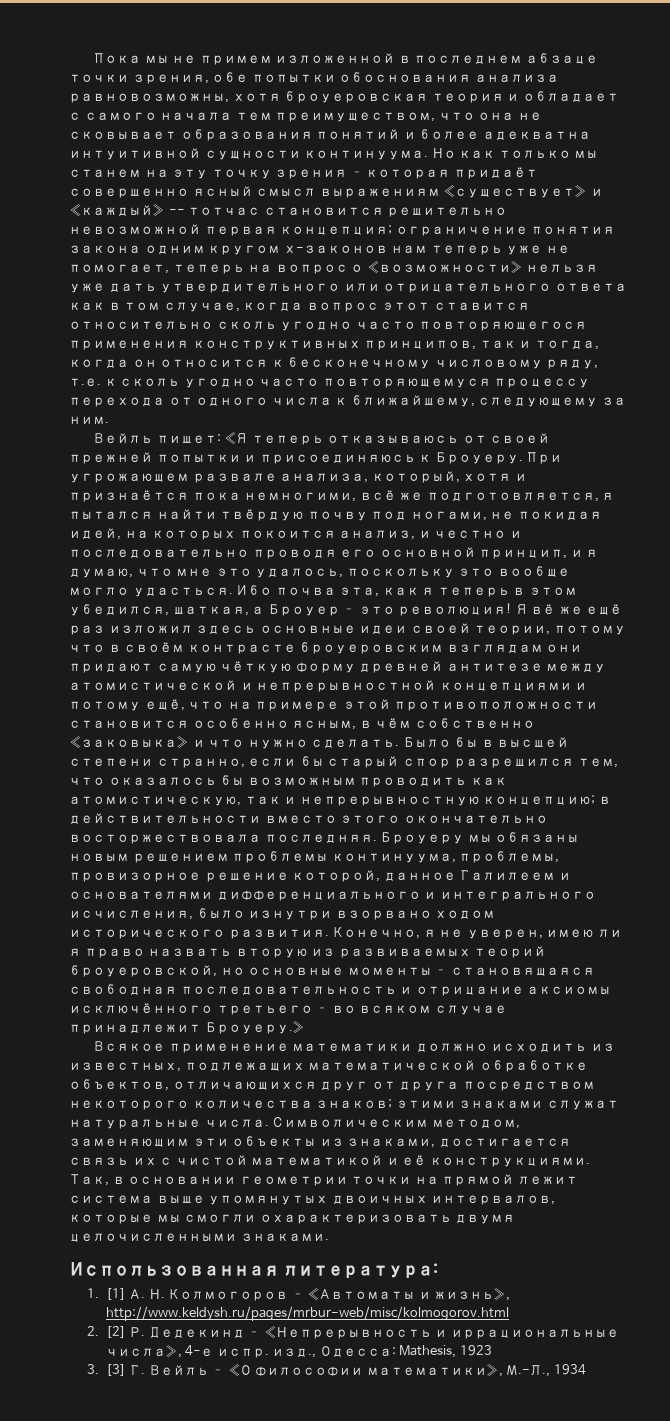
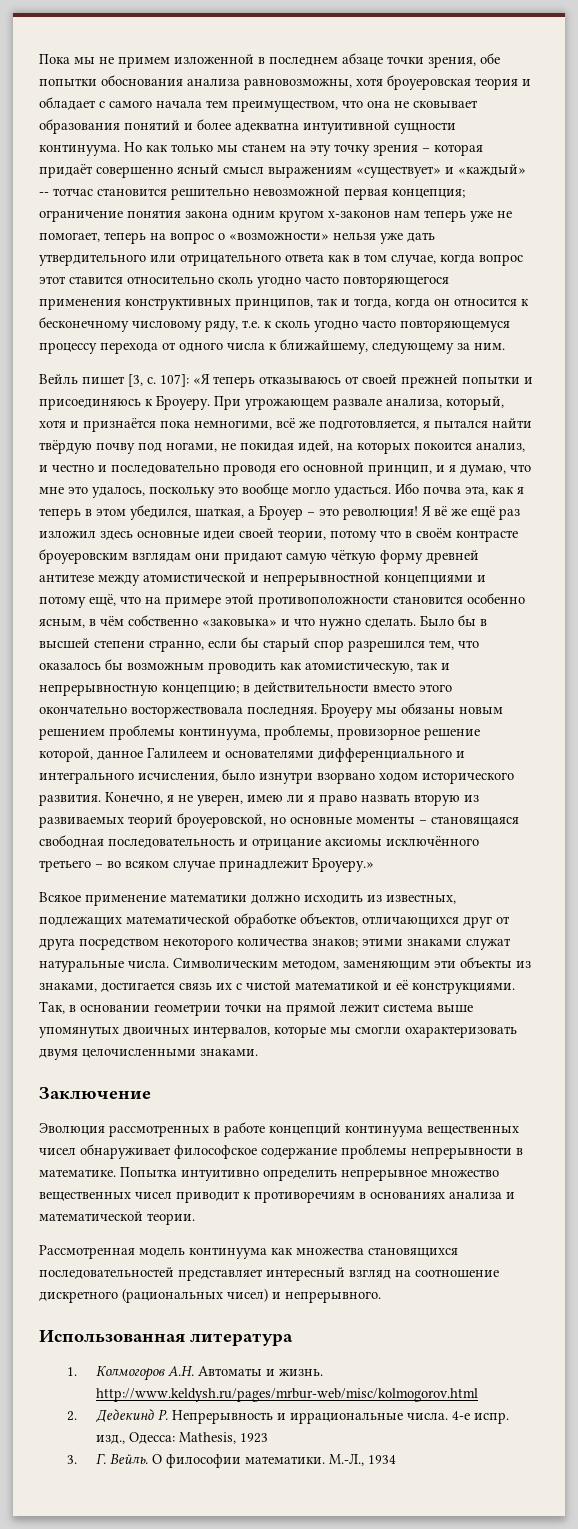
- Вейль пишет: «Я теперь отказываюсь от своей прежней попытки и присоединяюсь к Броуеру.
+ Вейль пишет [3, с. 107]: «Я теперь отказываюсь от своей прежней попытки и присоединяюсь к Броуеру.
+ Заключение
+ Эволюция рассмотренных в работе концепций континуума вещественных чисел обнаруживает философское содержание проблемы непрерывности в математике. Попытка интуитивно определить непрерывное множество вещественных чисел приводит к противоречиям в основаниях анализа и математической теории.
+ Рассмотренная модель континуума как множества становящихся последовательностей представляет интересный взгляд на соотношение дискретного (рациональных чисел) и непрерывного.
- Использованная литература:
+ Использованная литература
- 1. [1] А. Н. Колмогоров – «Автоматы и жизнь», http://www.keldysh.ru/pages/mrbur-web/misc/kolmogorov.html
- 2. [2] Р. Дедекинд – «Непрерывность и иррациональные числа», 4-е испр. изд., Одесса: Mathesis, 1923
+ 1. Колмогоров А.Н. Автоматы и жизнь. http://www.keldysh.ru/pages/mrbur-web/misc/kolmogorov.html
+ 2. Дедекинд Р. Непрерывность и иррациональные числа. 4-е испр. изд., Одесса: Mathesis, 1923
- 3. [3] Г. Вейль – «О философии математики», М.-Л., 1934
+ 3. Г. Вейль. О философии математики. М.-Л., 1934

